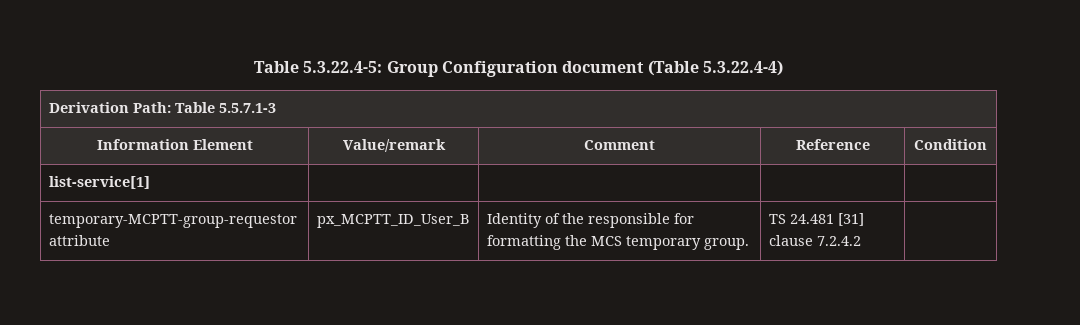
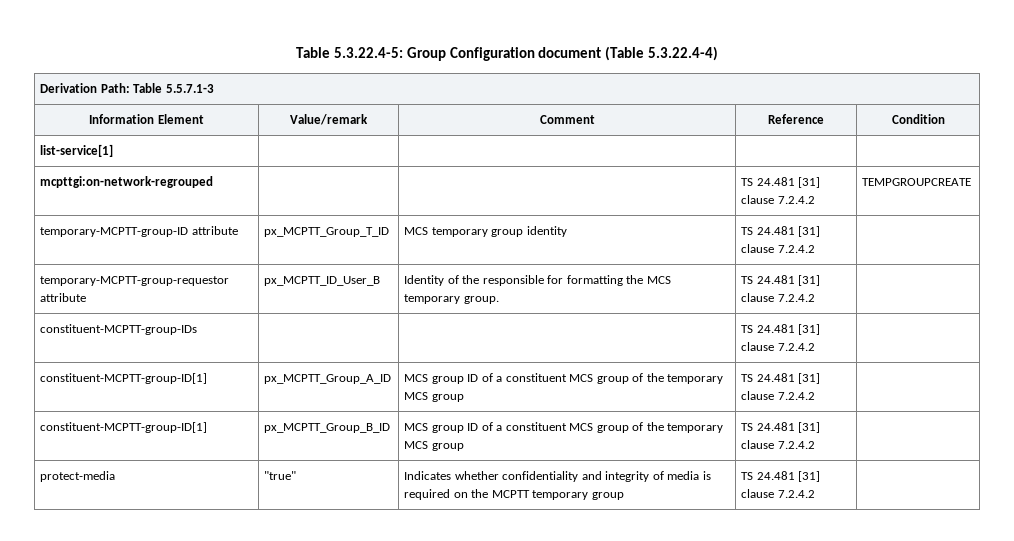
+ mcpttgi:on-network-regrouped | | | TS 24.481 [31] clause 7.2.4.2 | TEMPGROUPCREATE
+ temporary-MCPTT-group-ID attribute | px_MCPTT_Group_T_ID | MCS temporary group identity | TS 24.481 [31] clause 7.2.4.2 |
+ constituent-MCPTT-group-IDs | | | TS 24.481 [31] clause 7.2.4.2 |
+ constituent-MCPTT-group-ID[1] | px_MCPTT_Group_A_ID | MCS group ID of a constituent MCS group of the temporary MCS group | TS 24.481 [31] clause 7.2.4.2 |
+ constituent-MCPTT-group-ID[1] | px_MCPTT_Group_B_ID | MCS group ID of a constituent MCS group of the temporary MCS group | TS 24.481 [31] clause 7.2.4.2 |
+ protect-media | "true" | Indicates whether confidentiality and integrity of media is required on the MCPTT temporary group | TS 24.481 [31] clause 7.2.4.2 |

